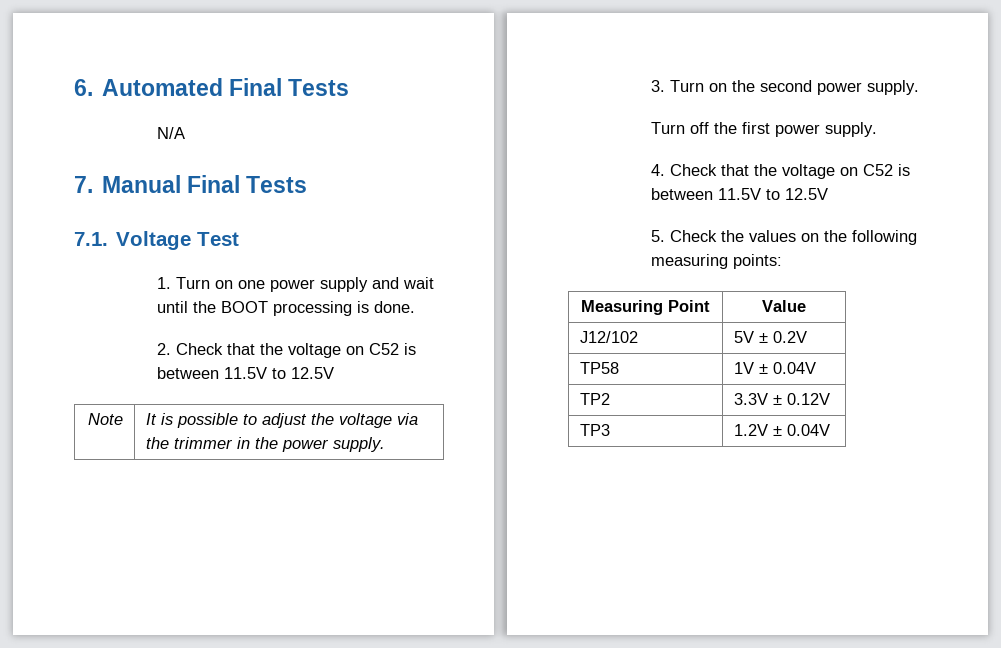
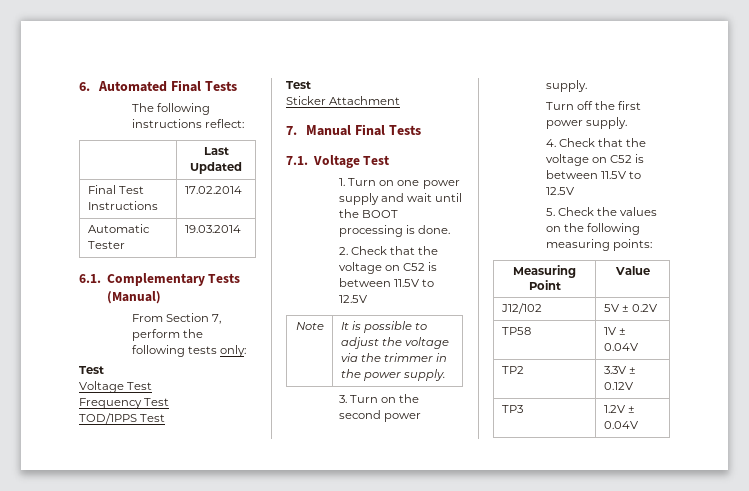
- N/A
+ The following instructions reflect:
+ | Last Updated
+ Final Test Instructions | 17.02.2014
+ Automatic Tester | 19.03.2014
+ 6.1. Complementary Tests (Manual)
+ From Section 7, perform the following tests only:
+ Test
+ Voltage Test
+ Frequency Test
+ TOD/1PPS Test
+ Test
+ Sticker Attachment

